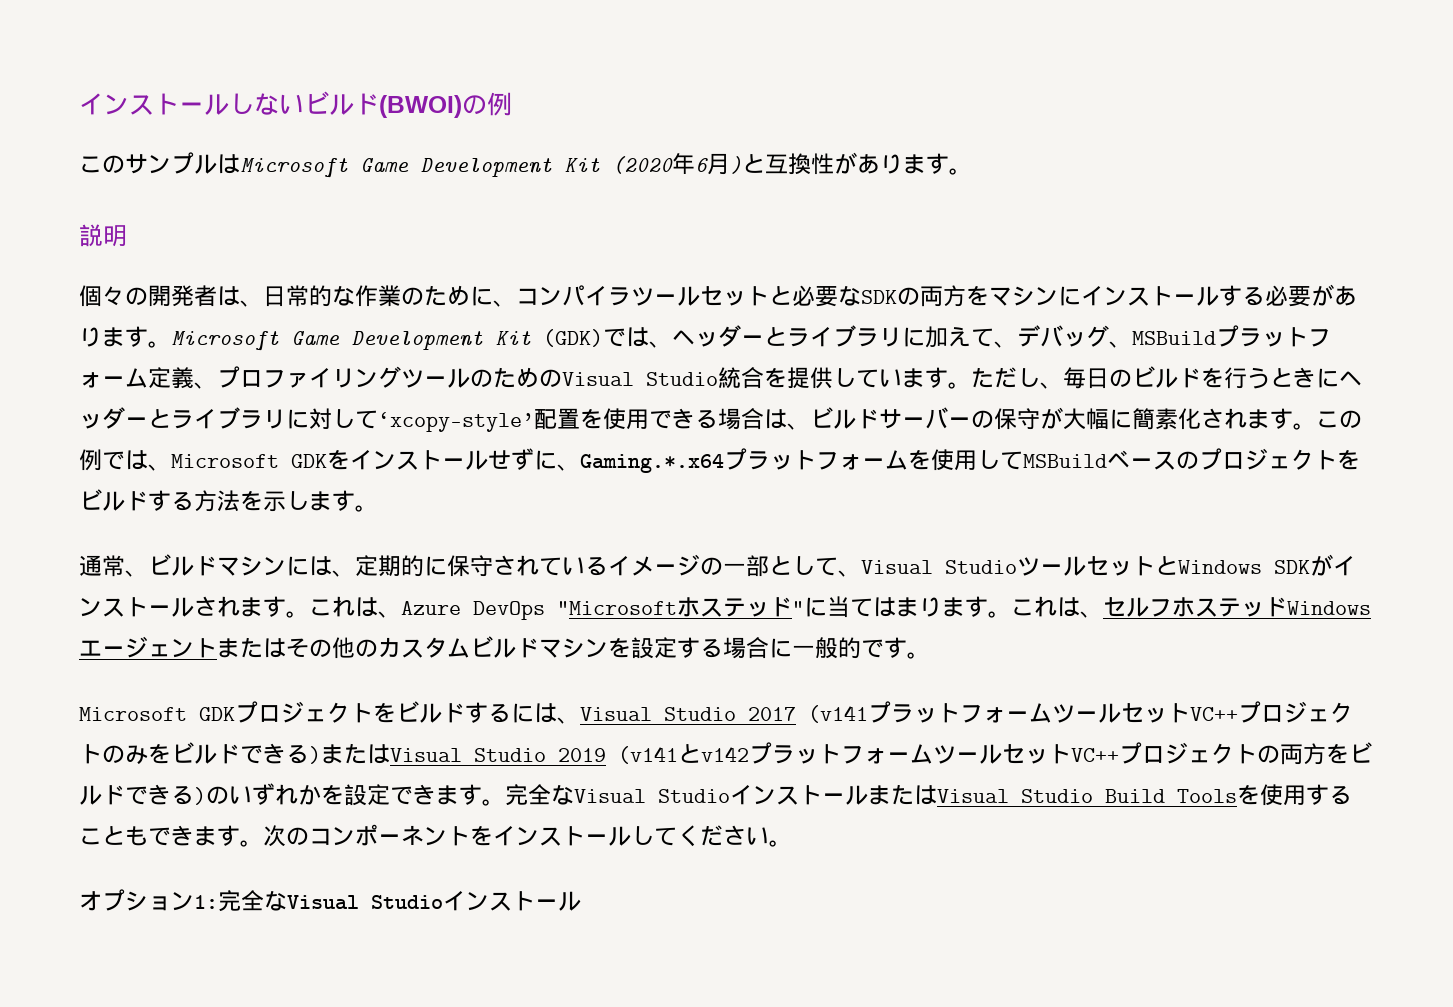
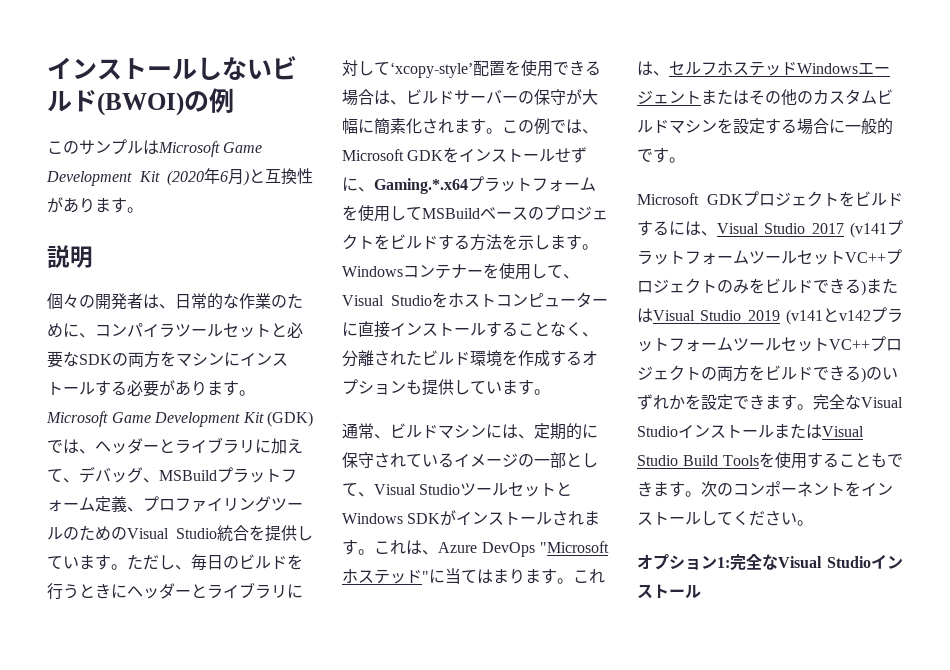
+ Windowsコンテナーを使用して、Visual Studioをホストコンピューターに直接インストールすることなく、分離されたビルド環境を作成するオプションも提供しています。

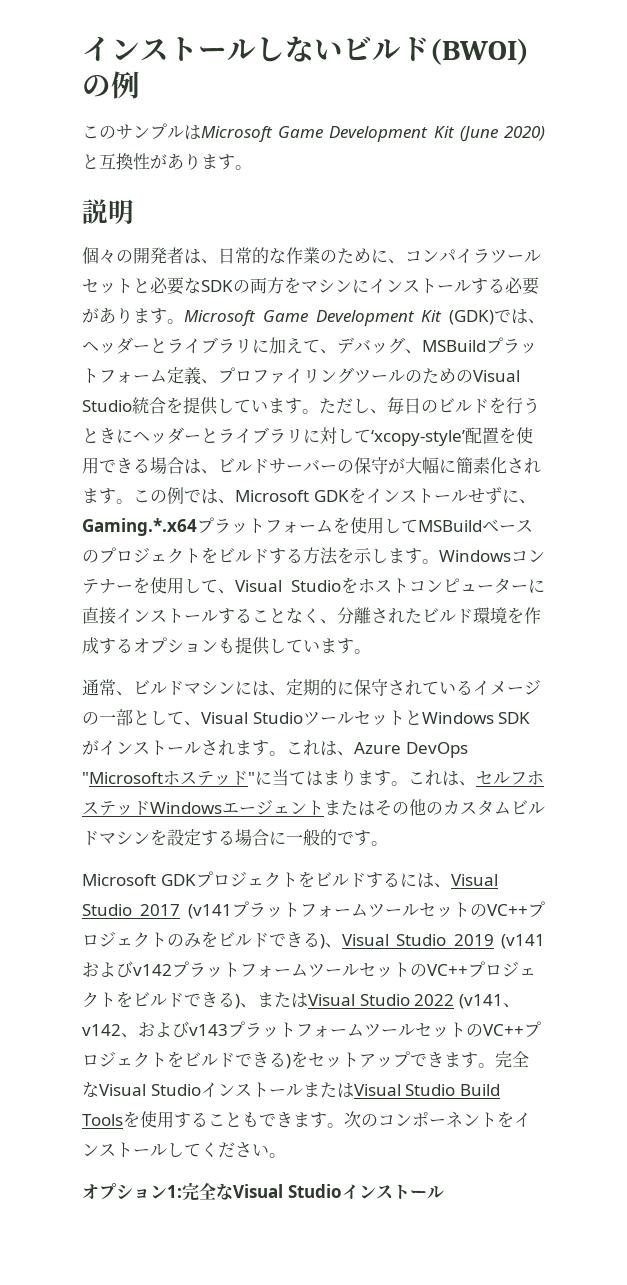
- このサンプルはMicrosoft Game Development Kit (2020年6月)と互換性があります。
+ このサンプルはMicrosoft Game Development Kit (June 2020)と互換性があります。
- Microsoft GDKプロジェクトをビルドするには、Visual Studio 2017 (v141プラットフォームツールセットVC++プロジェクトのみをビルドできる)またはVisual Studio 2019 (v141とv142プラットフォームツールセットVC++プロジェクトの両方をビルドできる)のいずれかを設定できます。
+ Microsoft GDKプロジェクトをビルドするには、Visual Studio 2017 (v141プラットフォームツールセットのVC++プロジェクトのみをビルドできる)、Visual Studio 2019 (v141およびv142プラットフォームツールセットのVC++プロジェクトをビルドできる)、またはVisual Studio 2022 (v141、v142、およびv143プラットフォームツールセットのVC++プロジェクトをビルドできる)をセットアップできます。

